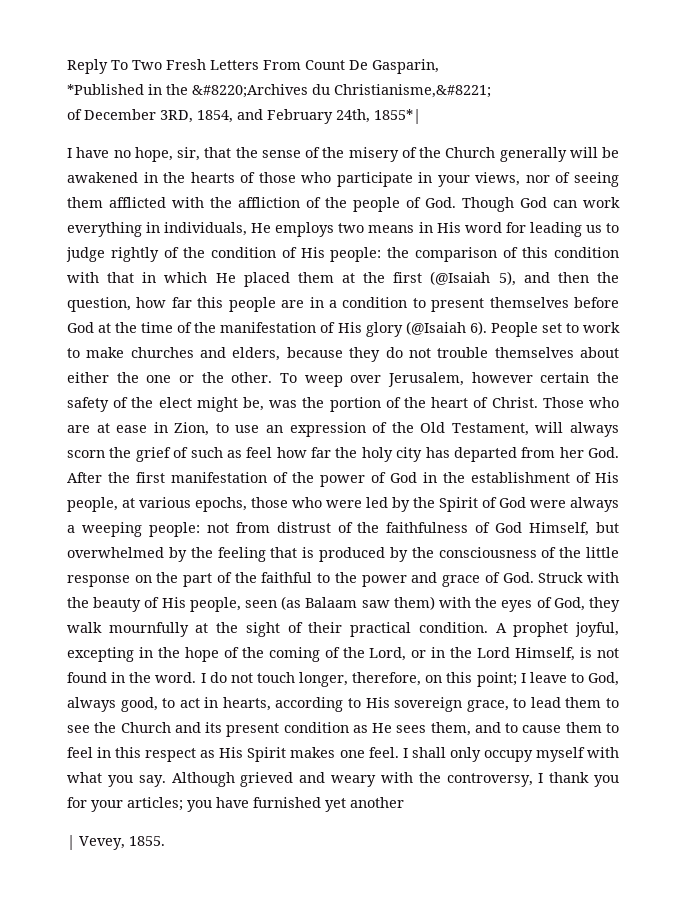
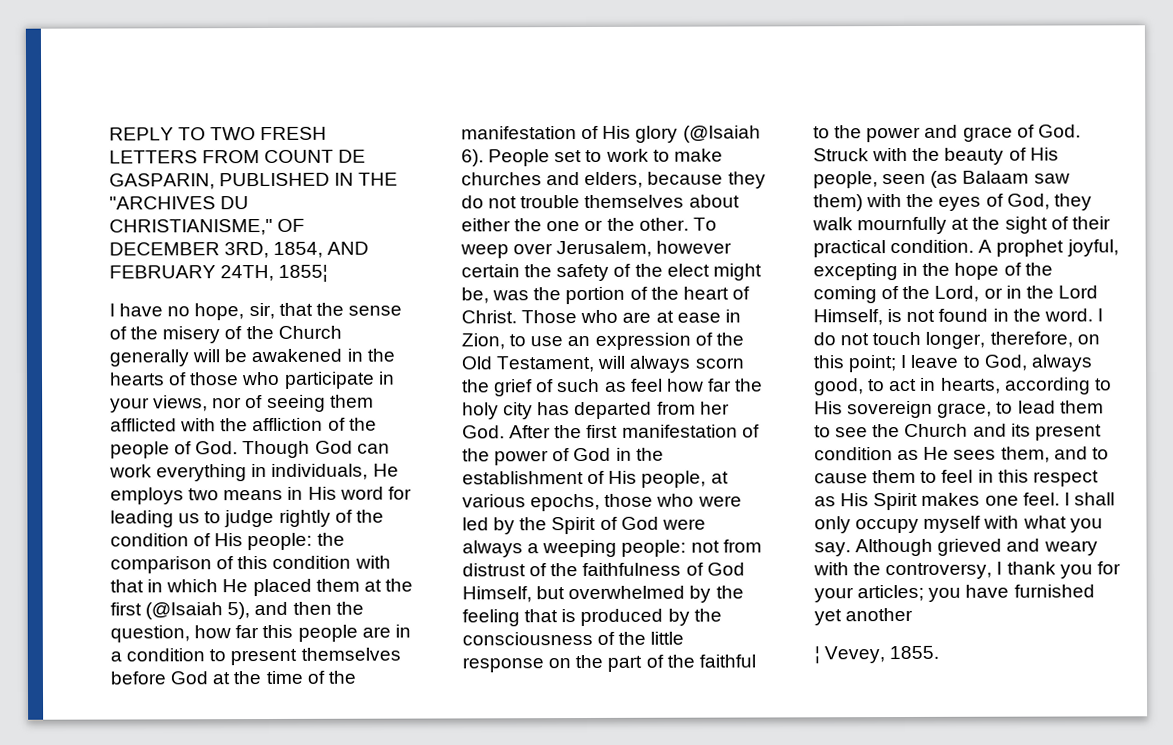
- Reply To Two Fresh Letters From Count De Gasparin,
- *Published in the &#8220;Archives du Christianisme,&#8221;
- of December 3RD, 1854, and February 24th, 1855*|
+ REPLY TO TWO FRESH LETTERS FROM COUNT DE GASPARIN, PUBLISHED IN THE "ARCHIVES DU CHRISTIANISME," OF DECEMBER 3RD, 1854, AND FEBRUARY 24TH, 1855¦
- | Vevey, 1855.
+ ¦ Vevey, 1855.

